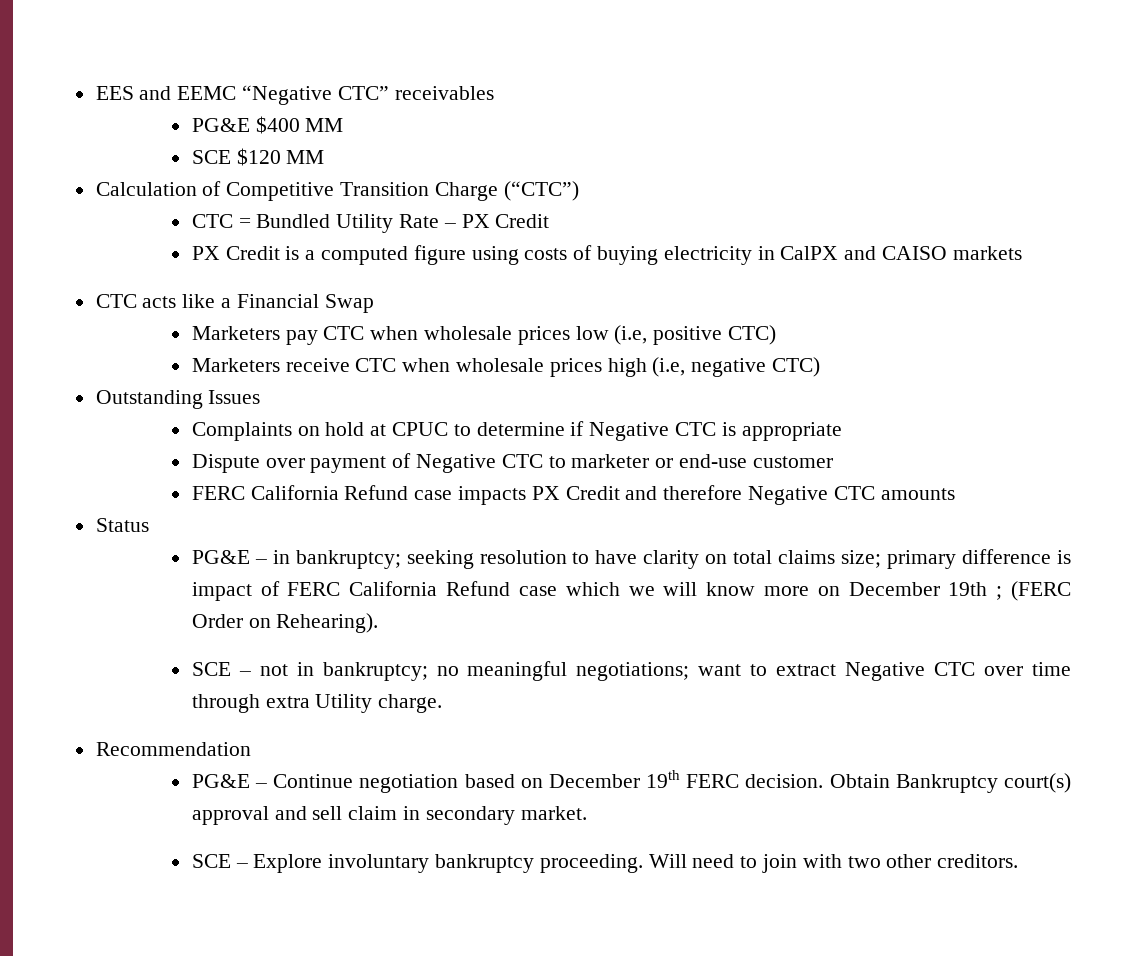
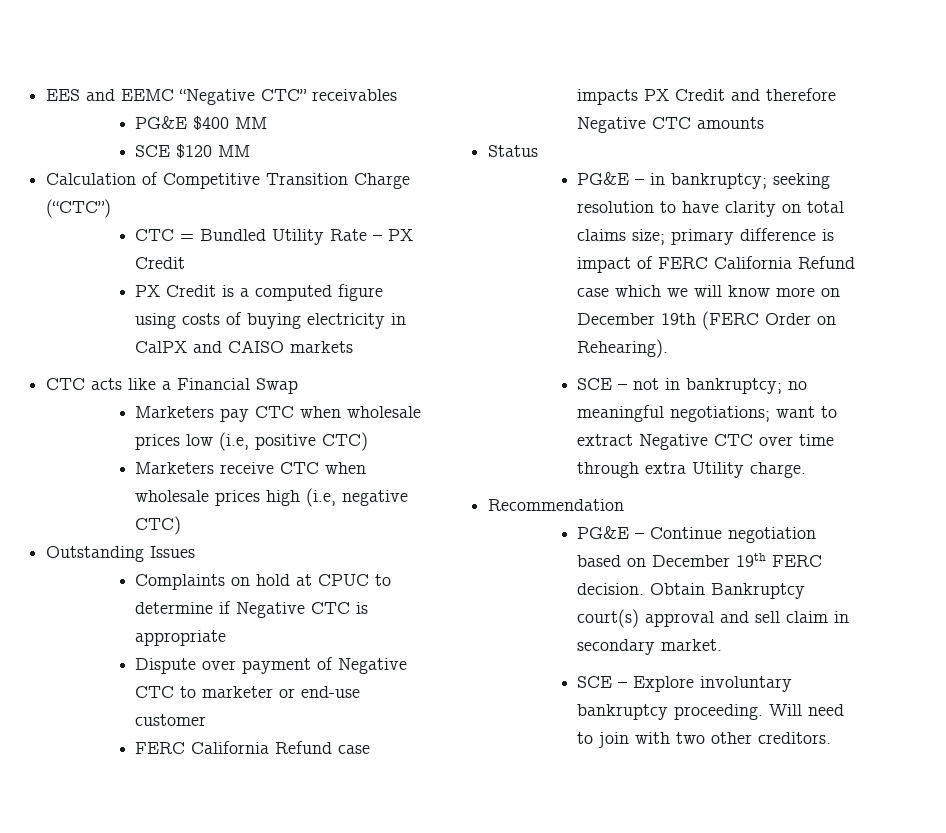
- PG&E – in bankruptcy; seeking resolution to have clarity on total claims size; primary difference is impact of FERC California Refund case which we will know more on December 19th ; (FERC Order on Rehearing).
+ PG&E – in bankruptcy; seeking resolution to have clarity on total claims size; primary difference is impact of FERC California Refund case which we will know more on December 19th (FERC Order on Rehearing).

